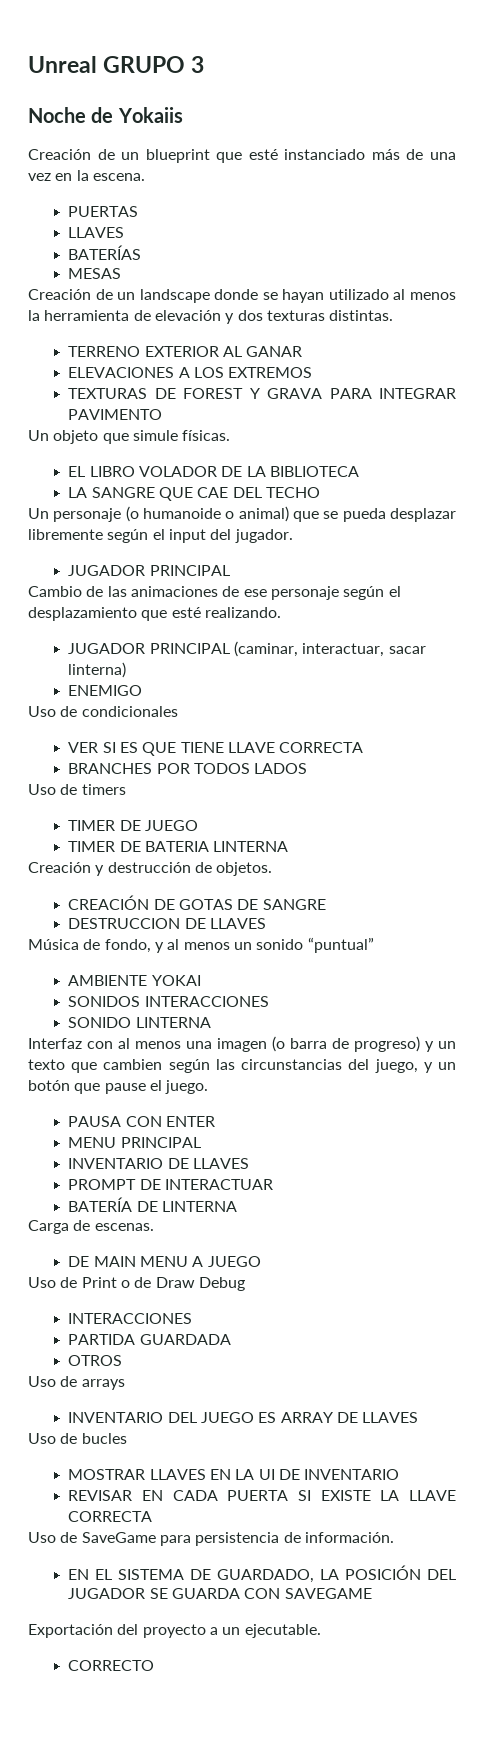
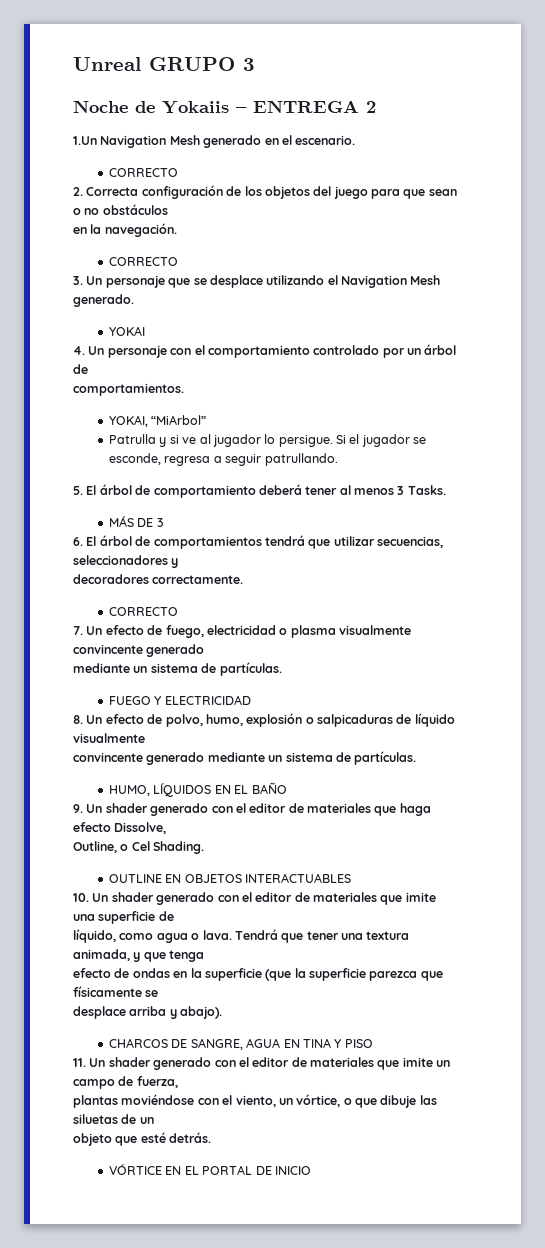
- Noche de Yokaiis
- Creación de un blueprint que esté instanciado más de una vez en la escena.
- PUERTAS
- LLAVES
- BATERÍAS
- MESAS
- Creación de un landscape donde se hayan utilizado al menos la herramienta de elevación y dos texturas distintas.
- TERRENO EXTERIOR AL GANAR
- ELEVACIONES A LOS EXTREMOS
- TEXTURAS DE FOREST Y GRAVA PARA INTEGRAR PAVIMENTO
- Un objeto que simule físicas.
- EL LIBRO VOLADOR DE LA BIBLIOTECA
- LA SANGRE QUE CAE DEL TECHO
- Un personaje (o humanoide o animal) que se pueda desplazar libremente según el input del jugador.
- JUGADOR PRINCIPAL
- Cambio de las animaciones de ese personaje según el desplazamiento que esté realizando.
- JUGADOR PRINCIPAL (caminar, interactuar, sacar linterna)
- ENEMIGO
- Uso de condicionales
- VER SI ES QUE TIENE LLAVE CORRECTA
- BRANCHES POR TODOS LADOS
- Uso de timers
- TIMER DE JUEGO
- TIMER DE BATERIA LINTERNA
- Creación y destrucción de objetos.
- CREACIÓN DE GOTAS DE SANGRE
- DESTRUCCION DE LLAVES
- Música de fondo, y al menos un sonido “puntual”
- AMBIENTE YOKAI
- SONIDOS INTERACCIONES
- SONIDO LINTERNA
- Interfaz con al menos una imagen (o barra de progreso) y un texto que cambien según las circunstancias del juego, y un botón que pause el juego.
- PAUSA CON ENTER
- MENU PRINCIPAL
- INVENTARIO DE LLAVES
- PROMPT DE INTERACTUAR
- BATERÍA DE LINTERNA
- Carga de escenas.
- DE MAIN MENU A JUEGO
- Uso de Print o de Draw Debug
- INTERACCIONES
- PARTIDA GUARDADA
- OTROS
- Uso de arrays
- INVENTARIO DEL JUEGO ES ARRAY DE LLAVES
- Uso de bucles
- MOSTRAR LLAVES EN LA UI DE INVENTARIO
- REVISAR EN CADA PUERTA SI EXISTE LA LLAVE CORRECTA
- Uso de SaveGame para persistencia de información.
- EN EL SISTEMA DE GUARDADO, LA POSICIÓN DEL JUGADOR SE GUARDA CON SAVEGAME
- Exportación del proyecto a un ejecutable.
+ Noche de Yokaiis – ENTREGA 2
+ 1.Un Navigation Mesh generado en el escenario.
  CORRECTO
+ 2. Correcta configuración de los objetos del juego para que sean o no obstáculos
+ en la navegación.
+ CORRECTO
+ 3. Un personaje que se desplace utilizando el Navigation Mesh generado.
+ YOKAI
+ 4. Un personaje con el comportamiento controlado por un árbol de
+ comportamientos.
+ YOKAI, “MiArbol”
+ Patrulla y si ve al jugador lo persigue. Si el jugador se esconde, regresa a seguir patrullando.
+ 5. El árbol de comportamiento deberá tener al menos 3 Tasks.
+ MÁS DE 3
+ 6. El árbol de comportamientos tendrá que utilizar secuencias, seleccionadores y
+ decoradores correctamente.
+ CORRECTO
+ 7. Un efecto de fuego, electricidad o plasma visualmente convincente generado
+ mediante un sistema de partículas.
+ FUEGO Y ELECTRICIDAD
+ 8. Un efecto de polvo, humo, explosión o salpicaduras de líquido visualmente
+ convincente generado mediante un sistema de partículas.
+ HUMO, LÍQUIDOS EN EL BAÑO
+ 9. Un shader generado con el editor de materiales que haga efecto Dissolve,
+ Outline, o Cel Shading.
+ OUTLINE EN OBJETOS INTERACTUABLES
+ 10. Un shader generado con el editor de materiales que imite una superficie de
+ líquido, como agua o lava. Tendrá que tener una textura animada, y que tenga
+ efecto de ondas en la superficie (que la superficie parezca que físicamente se
+ desplace arriba y abajo).
+ CHARCOS DE SANGRE, AGUA EN TINA Y PISO
+ 11. Un shader generado con el editor de materiales que imite un campo de fuerza,
+ plantas moviéndose con el viento, un vórtice, o que dibuje las siluetas de un
+ objeto que esté detrás.
+ VÓRTICE EN EL PORTAL DE INICIO

